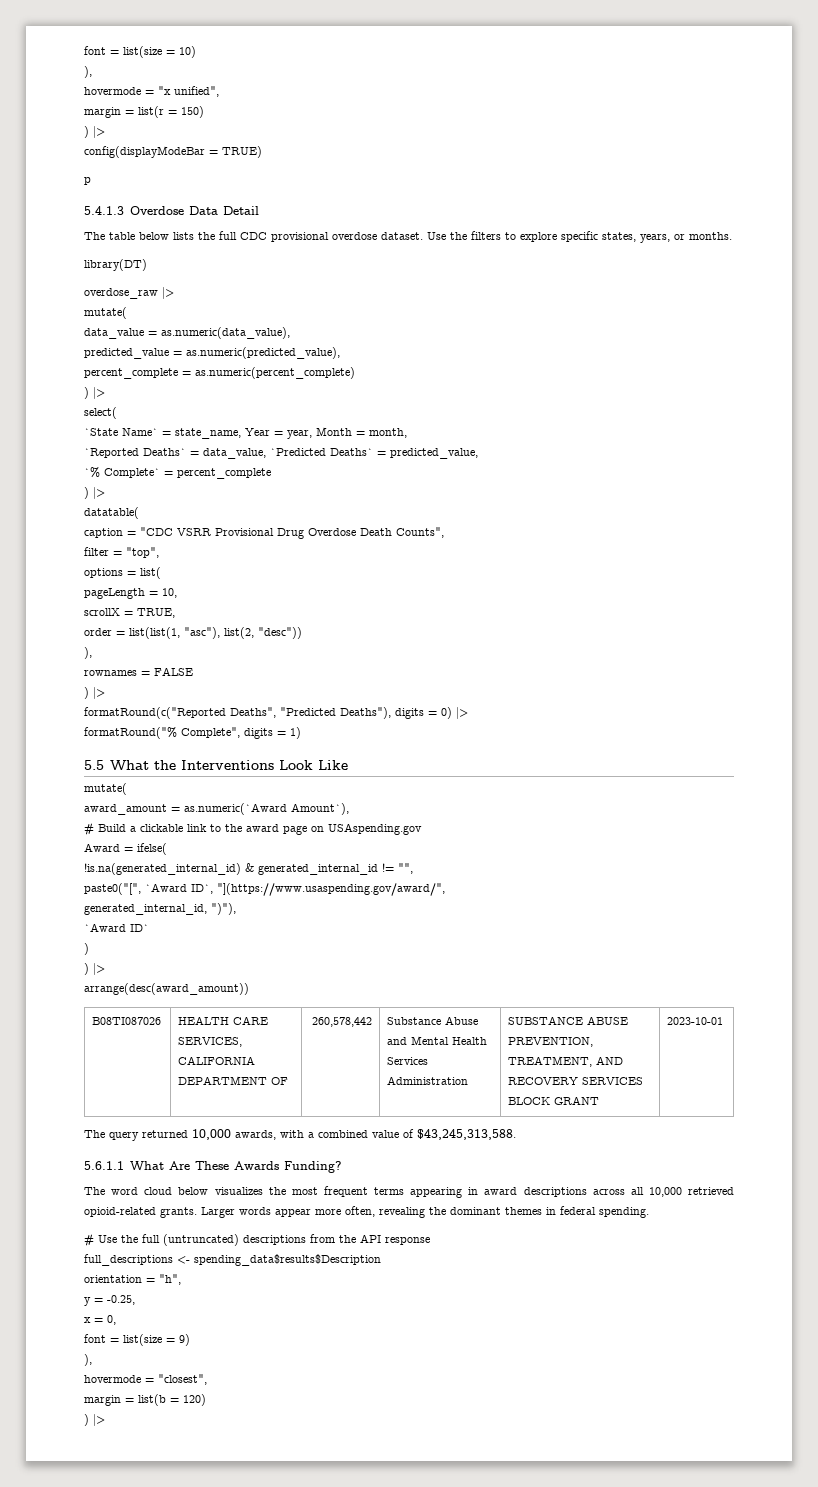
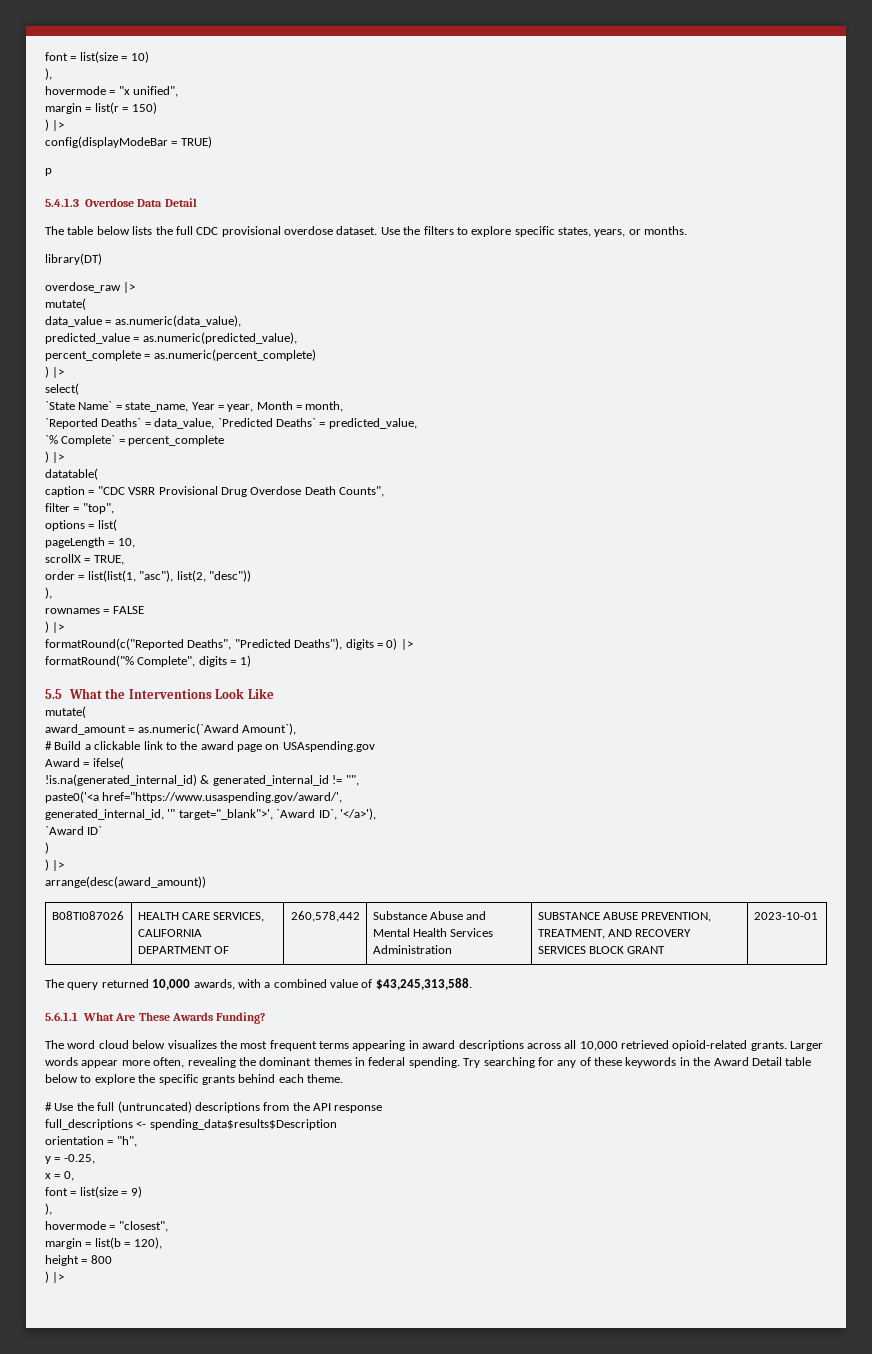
- paste0("[", `Award ID`, "](https://www.usaspending.gov/award/",
- generated_internal_id, ")"),
+ paste0('<a href="https://www.usaspending.gov/award/',
+ generated_internal_id, '" target="_blank">', `Award ID`, '</a>'),
+ Try searching for any of these keywords in the Award Detail table below to explore the specific grants behind each theme.
- margin = list(b = 120)
+ margin = list(b = 120),
+ height = 800

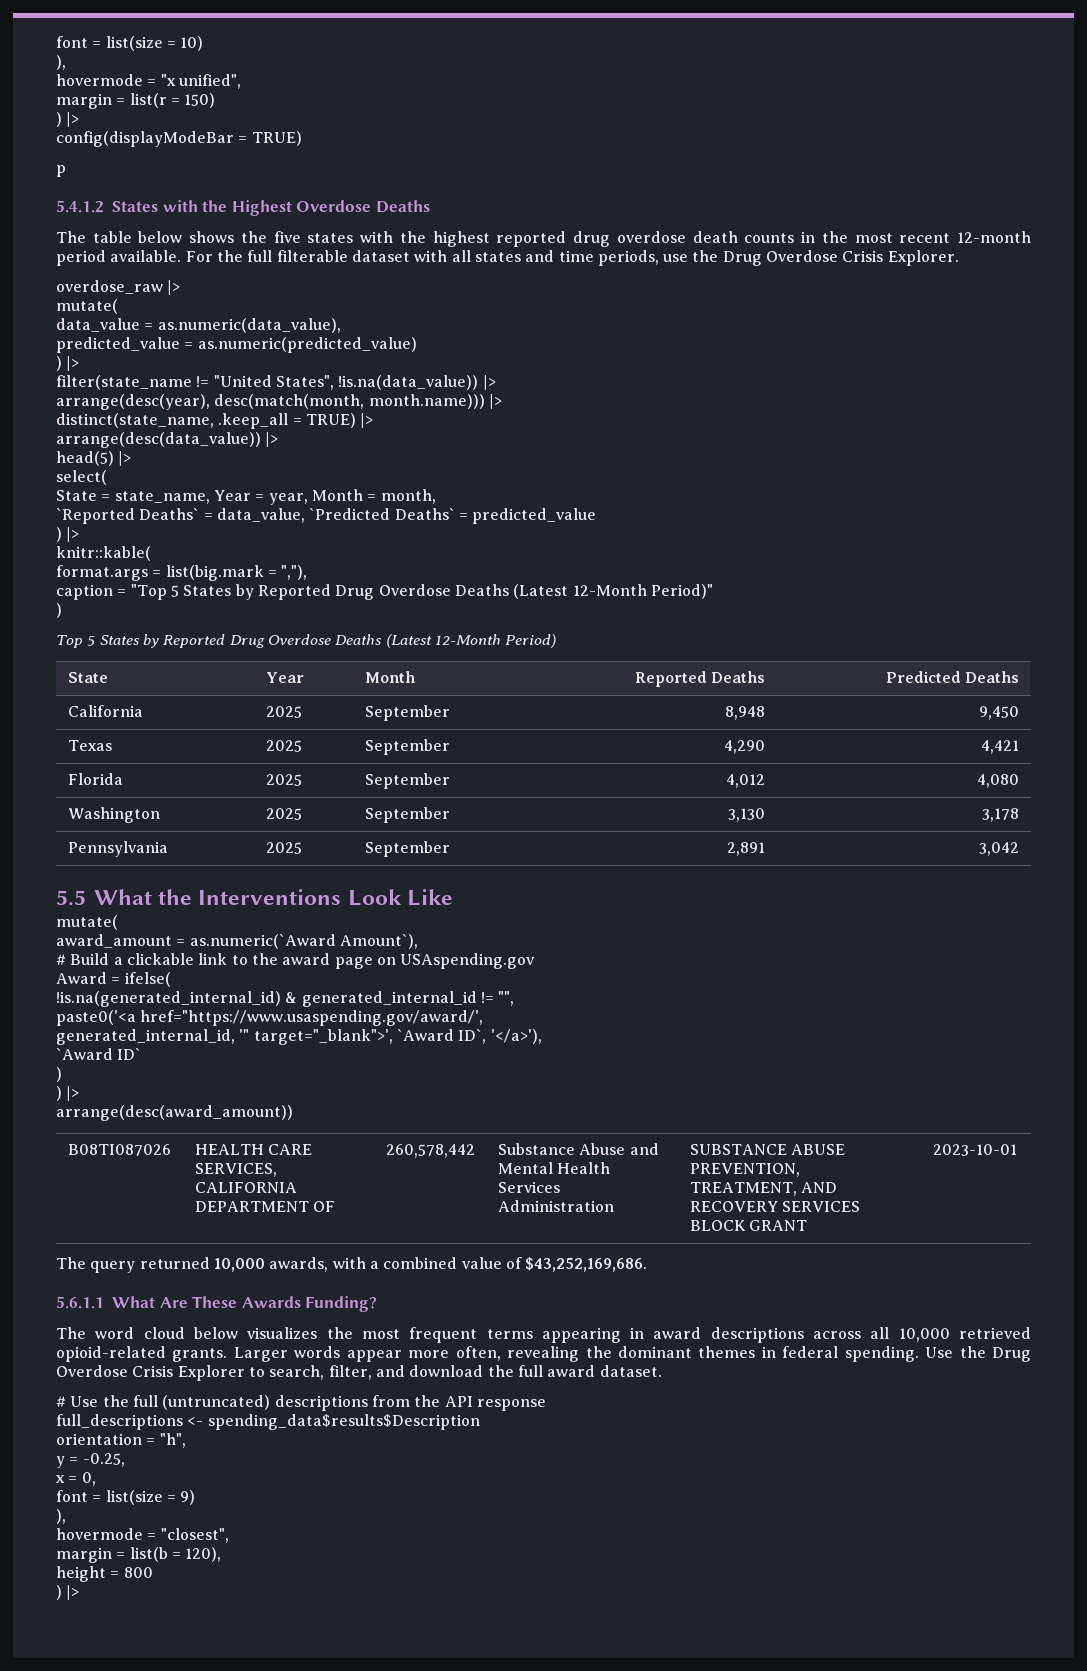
- 5.4.1.3 Overdose Data Detail
- The table below lists the full CDC provisional overdose dataset. Use the filters to explore specific states, years, or months.
- library(DT)
+ 5.4.1.2 States with the Highest Overdose Deaths
+ The table below shows the five states with the highest reported drug overdose death counts in the most recent 12-month period available. For the full filterable dataset with all states and time periods, use the Drug Overdose Crisis Explorer.
- predicted_value = as.numeric(predicted_value),
- percent_complete = as.numeric(percent_complete)
+ predicted_value = as.numeric(predicted_value)
  ) |>
+ filter(state_name != "United States", !is.na(data_value)) |>
+ arrange(desc(year), desc(match(month, month.name))) |>
+ distinct(state_name, .keep_all = TRUE) |>
+ arrange(desc(data_value)) |>
+ head(5) |>
- `State Name` = state_name, Year = year, Month = month,
+ State = state_name, Year = year, Month = month,
- `Reported Deaths` = data_value, `Predicted Deaths` = predicted_value,
- `% Complete` = percent_complete
+ `Reported Deaths` = data_value, `Predicted Deaths` = predicted_value
  ) |>
- datatable(
- caption = "CDC VSRR Provisional Drug Overdose Death Counts",
- filter = "top",
- options = list(
- pageLength = 10,
- scrollX = TRUE,
- order = list(list(1, "asc"), list(2, "desc"))
- ),
- rownames = FALSE
- ) |>
- formatRound(c("Reported Deaths", "Predicted Deaths"), digits = 0) |>
- formatRound("% Complete", digits = 1)
+ knitr::kable(
+ format.args = list(big.mark = ","),
+ caption = "Top 5 States by Reported Drug Overdose Deaths (Latest 12-Month Period)"
+ )
+ Top 5 States by Reported Drug Overdose Deaths (Latest 12-Month Period)
+ State | Year | Month | Reported Deaths | Predicted Deaths
+ California | 2025 | September | 8,948 | 9,450
+ Texas | 2025 | September | 4,290 | 4,421
+ Florida | 2025 | September | 4,012 | 4,080
+ Washington | 2025 | September | 3,130 | 3,178
+ Pennsylvania | 2025 | September | 2,891 | 3,042
- The query returned 10,000 awards, with a combined value of $43,245,313,588.
+ The query returned 10,000 awards, with a combined value of $43,252,169,686.
- Try searching for any of these keywords in the Award Detail table below to explore the specific grants behind each theme.
+ Use the Drug Overdose Crisis Explorer to search, filter, and download the full award dataset.

